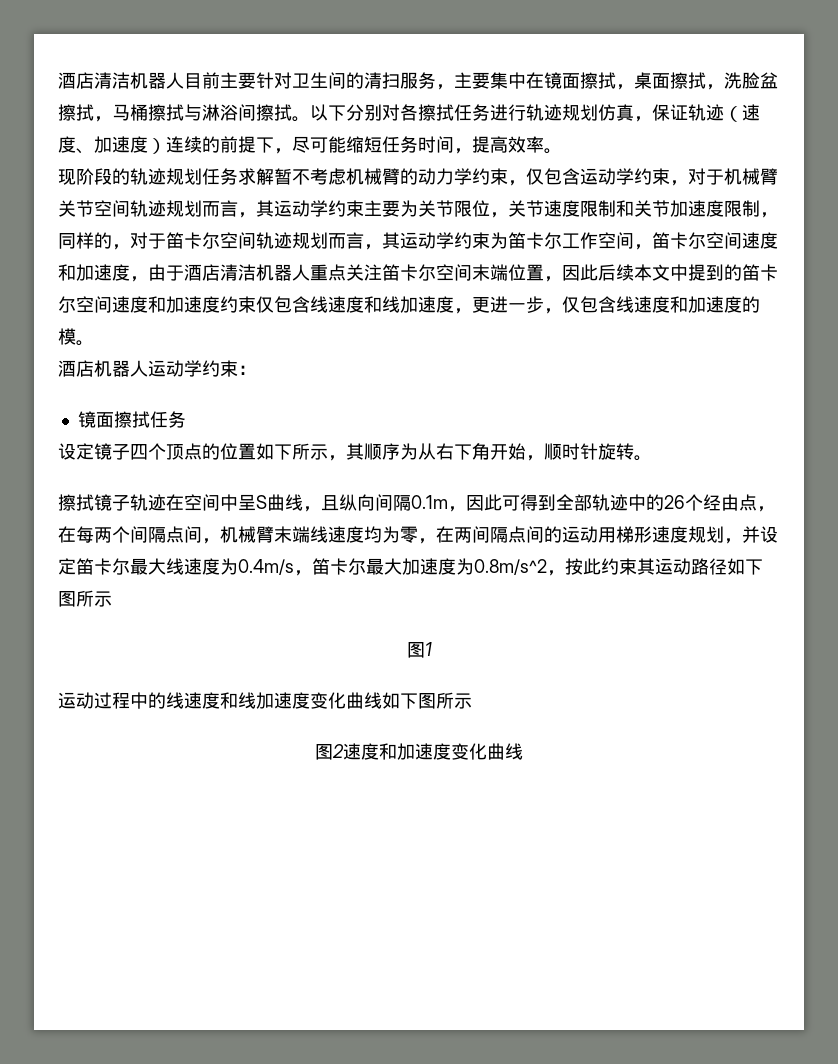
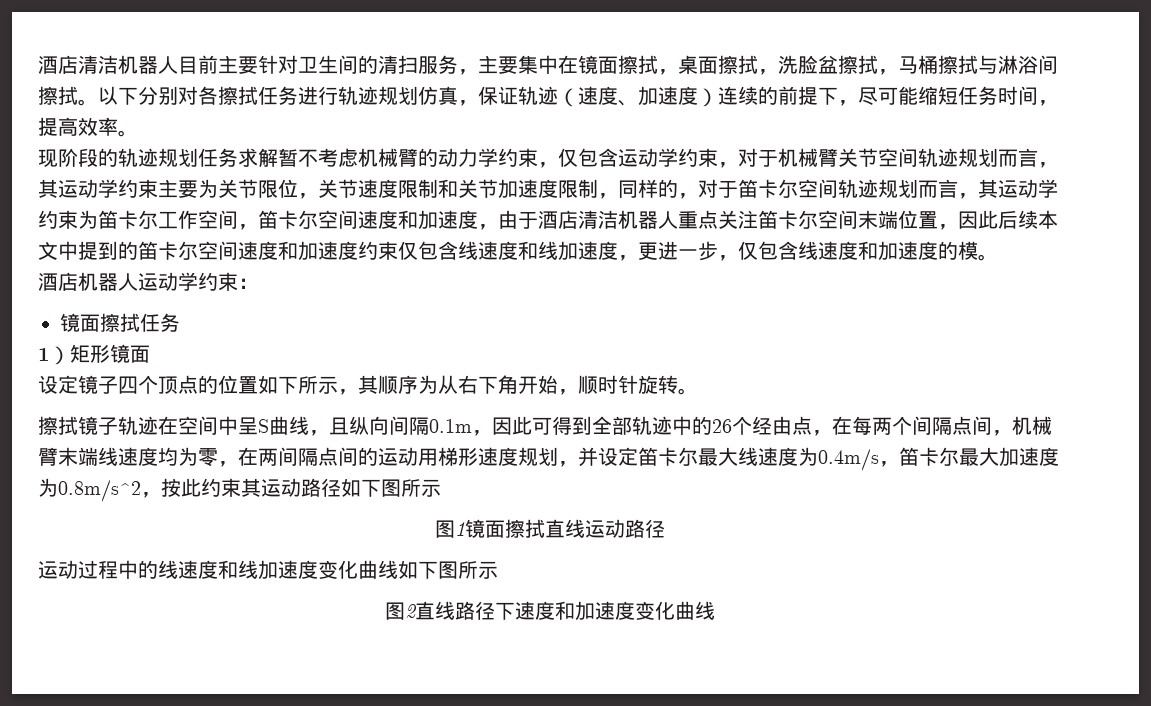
+ 1）矩形镜面
- 图1
+ 图1镜面擦拭直线运动路径
- 图2速度和加速度变化曲线
+ 图2直线路径下速度和加速度变化曲线

